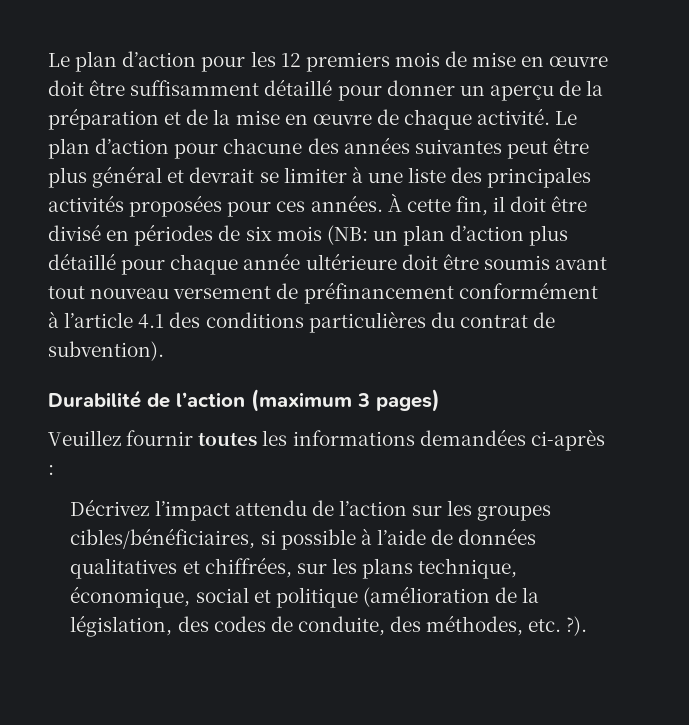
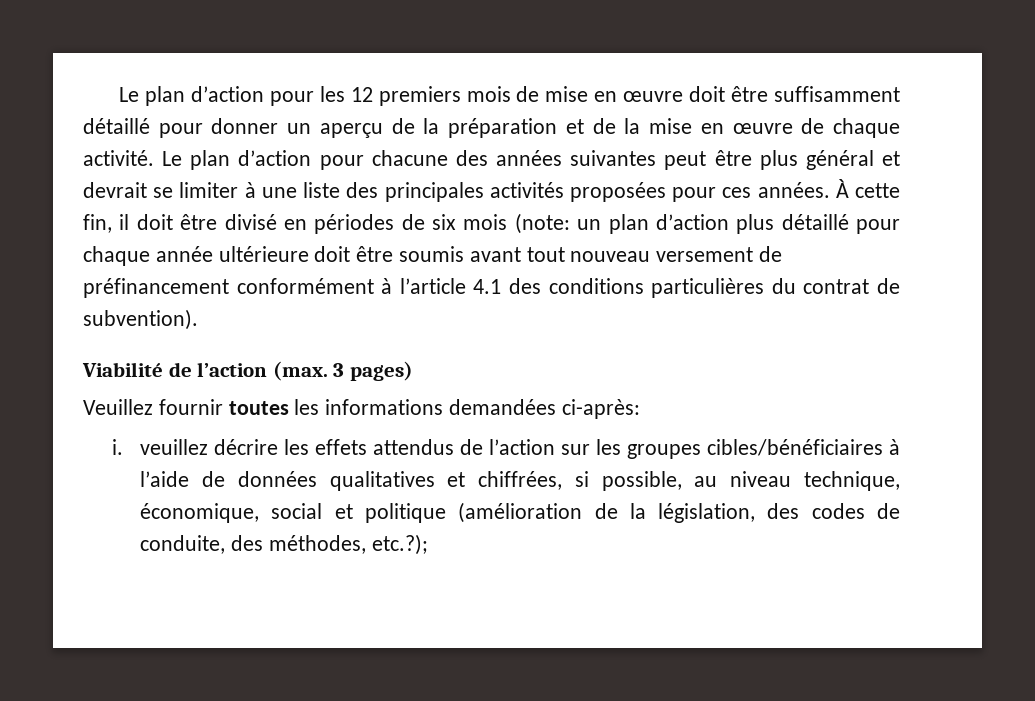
- À cette fin, il doit être divisé en périodes de six mois (NB: un plan d’action plus détaillé pour chaque année ultérieure doit être soumis avant tout nouveau versement de préfinancement conformément à l’article 4.1 des conditions particulières du contrat de subvention).
+ À cette fin, il doit être divisé en périodes de six mois (note: un plan d’action plus détaillé pour chaque année ultérieure doit être soumis avant tout nouveau versement de préfinancement conformément à l’article 4.1 des conditions particulières du contrat de subvention).
- Durabilité de l’action (maximum 3 pages)
+ Viabilité de l’action (max. 3 pages)
- Veuillez fournir toutes les informations demandées ci-après :
- Décrivez l’impact attendu de l’action sur les groupes cibles/bénéficiaires, si possible à l’aide de données qualitatives et chiffrées, sur les plans technique, économique, social et politique (amélioration de la législation, des codes de conduite, des méthodes, etc. ?).
+ Veuillez fournir toutes les informations demandées ci-après:
+ i. veuillez décrire les effets attendus de l’action sur les groupes cibles/bénéficiaires à l’aide de données qualitatives et chiffrées, si possible, au niveau technique, économique, social et politique (amélioration de la législation, des codes de conduite, des méthodes, etc.?);

